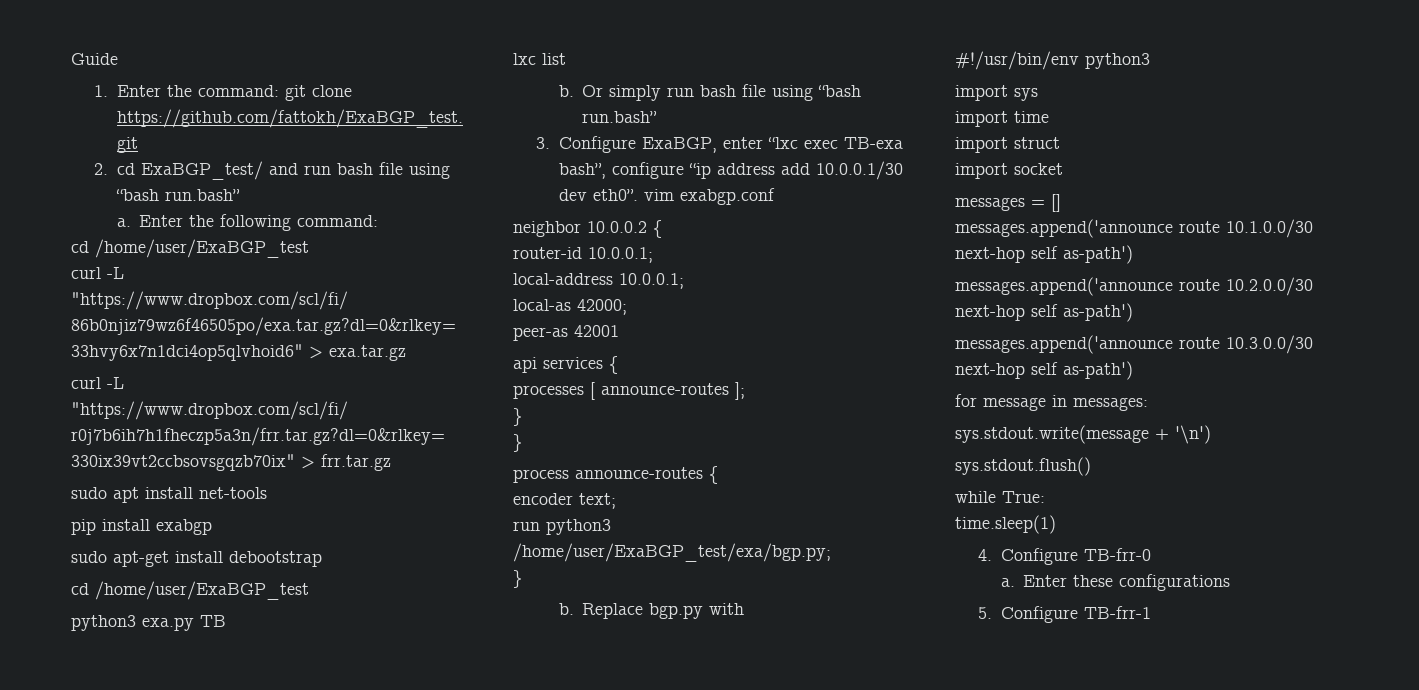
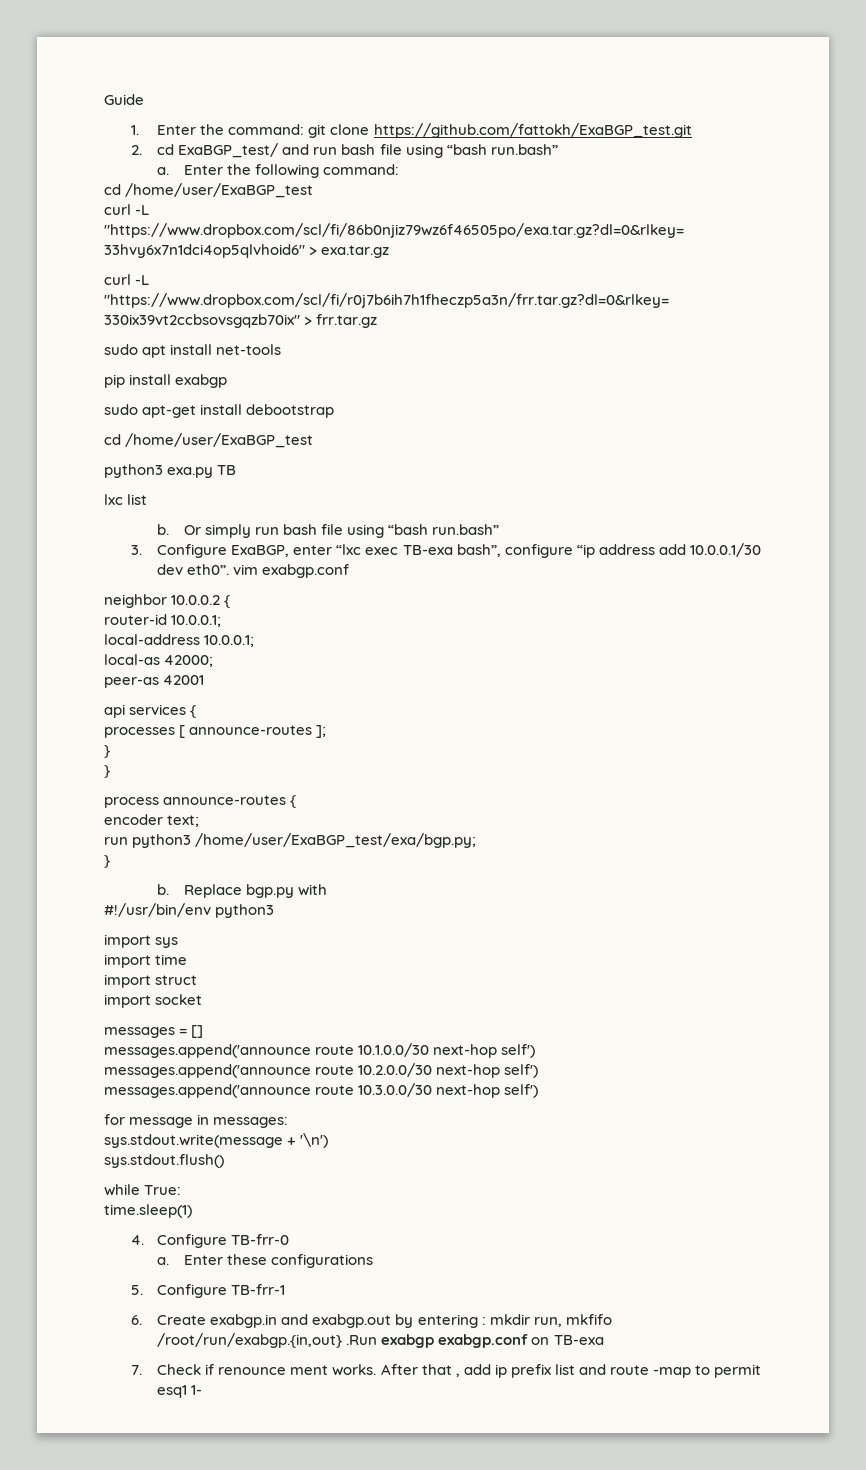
- messages.append('announce route 10.1.0.0/30 next-hop self as-path')
+ messages.append('announce route 10.1.0.0/30 next-hop self')
- messages.append('announce route 10.2.0.0/30 next-hop self as-path')
+ messages.append('announce route 10.2.0.0/30 next-hop self')
- messages.append('announce route 10.3.0.0/30 next-hop self as-path')
+ messages.append('announce route 10.3.0.0/30 next-hop self')
+ 6. Create exabgp.in and exabgp.out by entering : mkdir run, mkfifo /root/run/exabgp.{in,out} .Run exabgp exabgp.conf on TB-exa
+ 7. Check if renounce ment works. After that , add ip prefix list and route -map to permit esq1 1-

